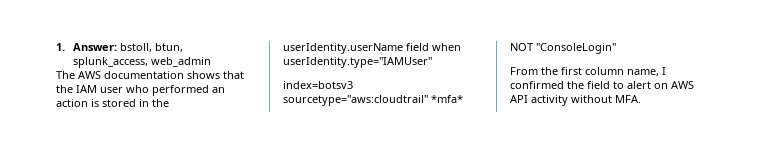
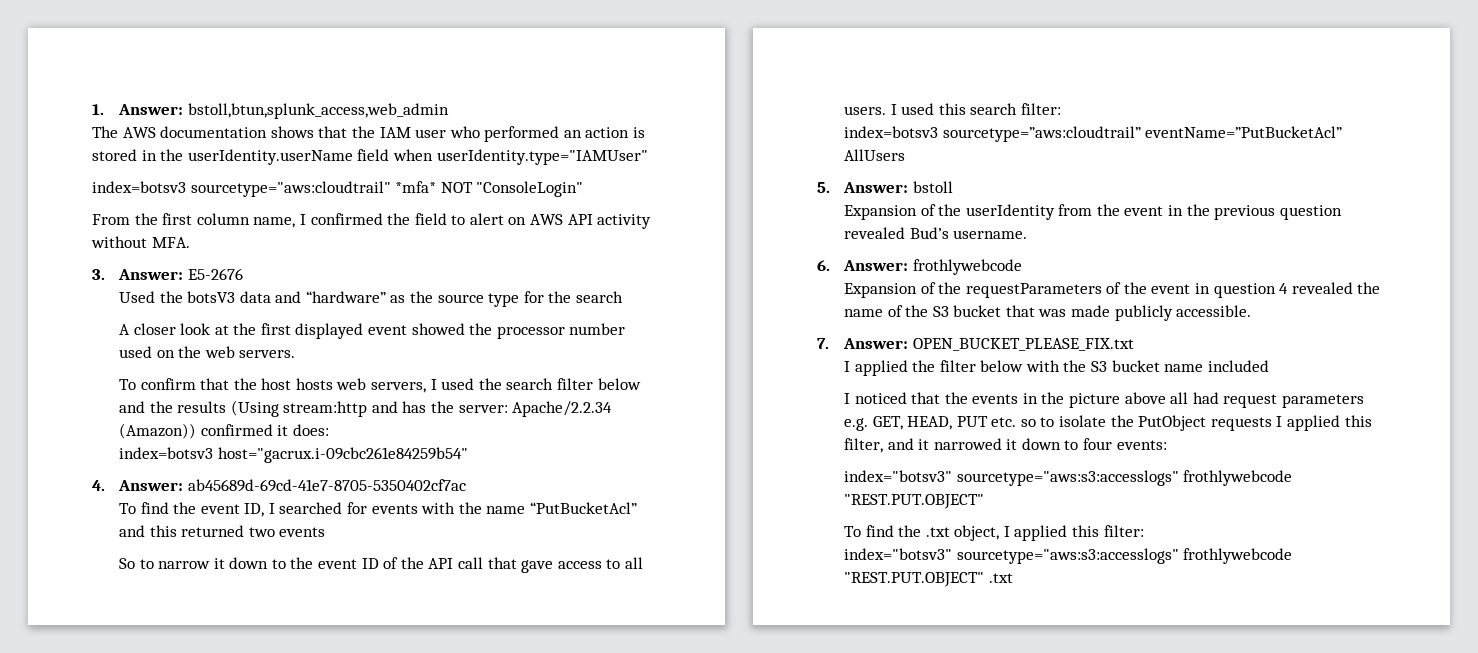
- 1. Answer: bstoll, btun, splunk_access, web_admin
+ 1. Answer: bstoll,btun,splunk_access,web_admin
+ 3. Answer: E5-2676
+ Used the botsV3 data and “hardware” as the source type for the search
+ A closer look at the first displayed event showed the processor number used on the web servers.
+ To confirm that the host hosts web servers, I used the search filter below and the results (Using stream:http and has the server: Apache/2.2.34 (Amazon)) confirmed it does:
+ index=botsv3 host="gacrux.i-09cbc261e84259b54"
+ 4. Answer: ab45689d-69cd-41e7-8705-5350402cf7ac
+ To find the event ID, I searched for events with the name “PutBucketAcl” and this returned two events
+ So to narrow it down to the event ID of the API call that gave access to all users. I used this search filter:
+ index=botsv3 sourcetype=”aws:cloudtrail” eventName=”PutBucketAcl” AllUsers
+ 5. Answer: bstoll
+ Expansion of the userIdentity from the event in the previous question revealed Bud’s username.
+ 6. Answer: frothlywebcode
+ Expansion of the requestParameters of the event in question 4 revealed the name of the S3 bucket that was made publicly accessible.
+ 7. Answer: OPEN_BUCKET_PLEASE_FIX.txt
+ I applied the filter below with the S3 bucket name included
+ I noticed that the events in the picture above all had request parameters e.g. GET, HEAD, PUT etc. so to isolate the PutObject requests I applied this filter, and it narrowed it down to four events:
+ index="botsv3" sourcetype="aws:s3:accesslogs" frothlywebcode "REST.PUT.OBJECT"
+ To find the .txt object, I applied this filter:
+ index="botsv3" sourcetype="aws:s3:accesslogs" frothlywebcode "REST.PUT.OBJECT" .txt

